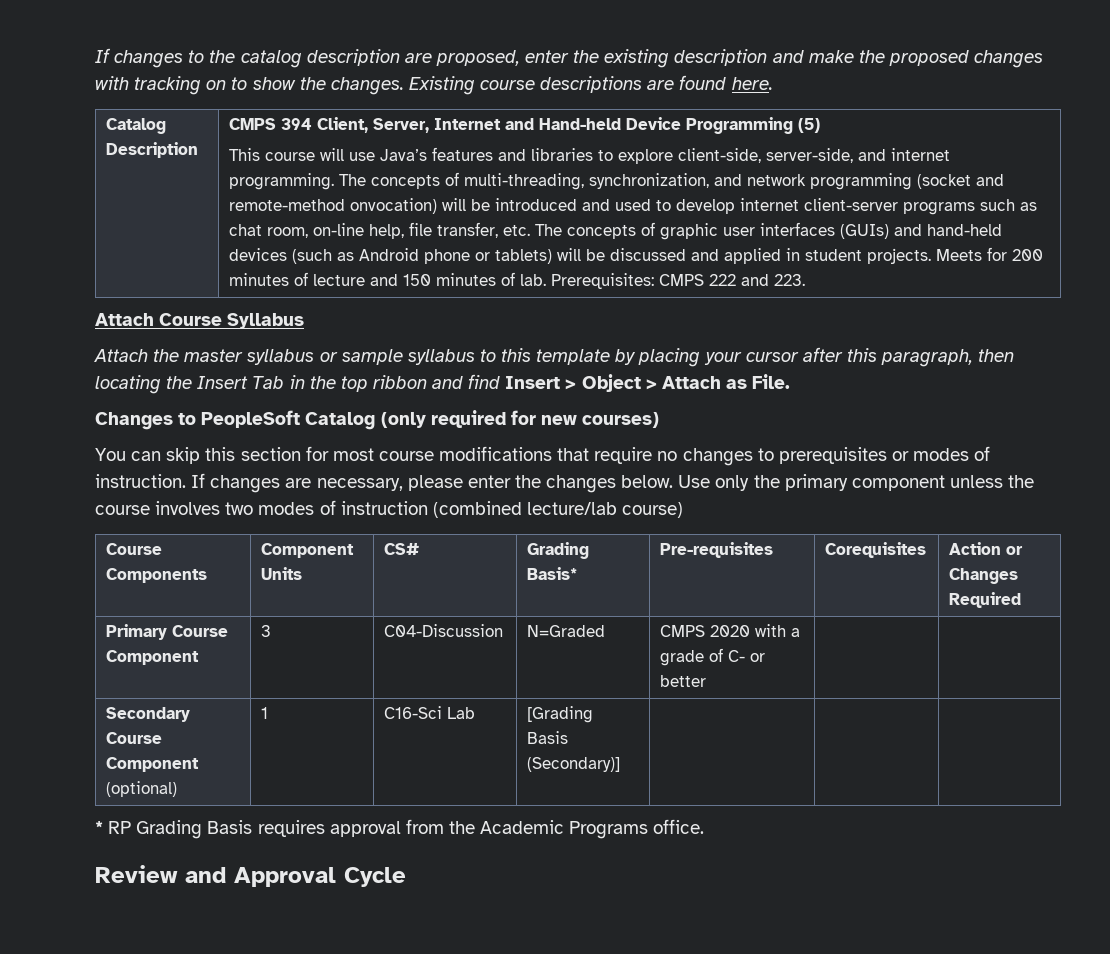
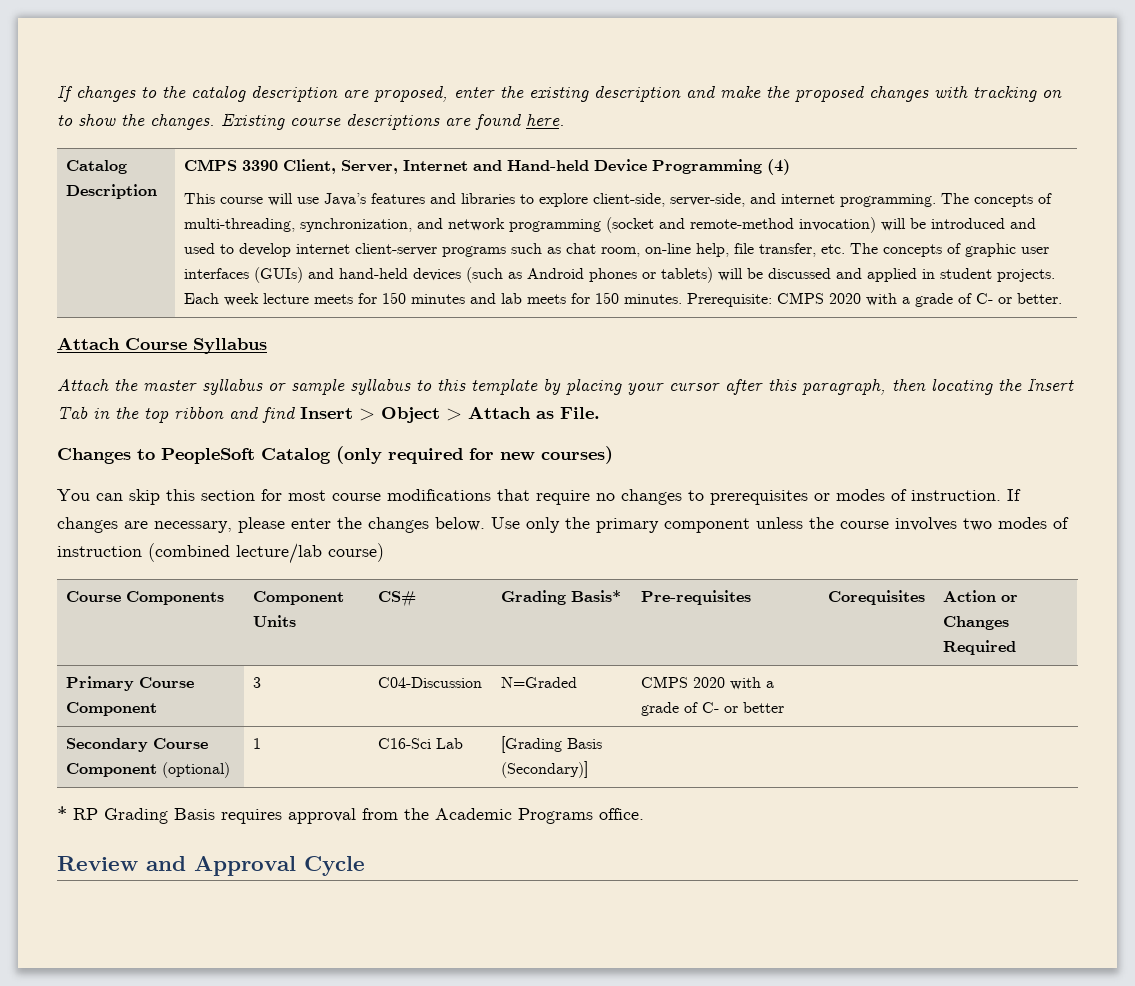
- CMPS 394 Client, Server, Internet and Hand-held Device Programming (5)
+ CMPS 3390 Client, Server, Internet and Hand-held Device Programming (4)
- The concepts of multi-threading, synchronization, and network programming (socket and remote-method onvocation) will be introduced and used to develop internet client-server programs such as chat room, on-line help, file transfer, etc. The concepts of graphic user interfaces (GUIs) and hand-held devices (such as Android phone or tablets) will be discussed and applied in student projects.
+ The concepts of multi-threading, synchronization, and network programming (socket and remote-method invocation) will be introduced and used to develop internet client-server programs such as chat room, on-line help, file transfer, etc. The concepts of graphic user interfaces (GUIs) and hand-held devices (such as Android phones or tablets) will be discussed and applied in student projects.
- Meets for 200 minutes of lecture and 150 minutes of lab. Prerequisites: CMPS 222 and 223.
+ Each week lecture meets for 150 minutes and lab meets for 150 minutes. Prerequisite: CMPS 2020 with a grade of C- or better.

